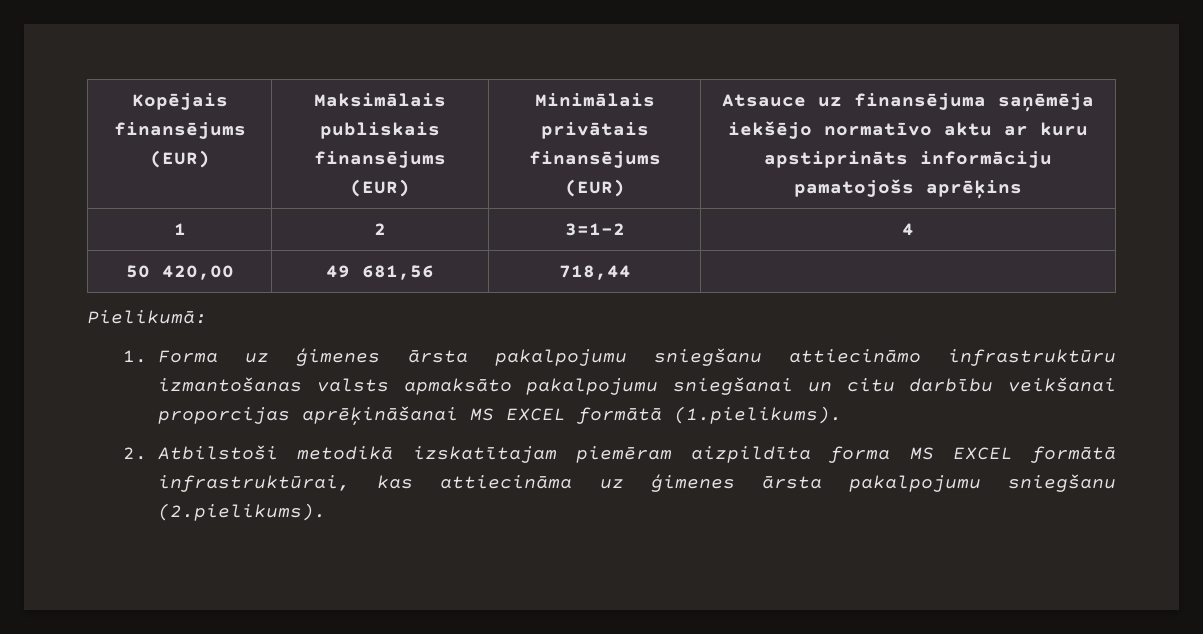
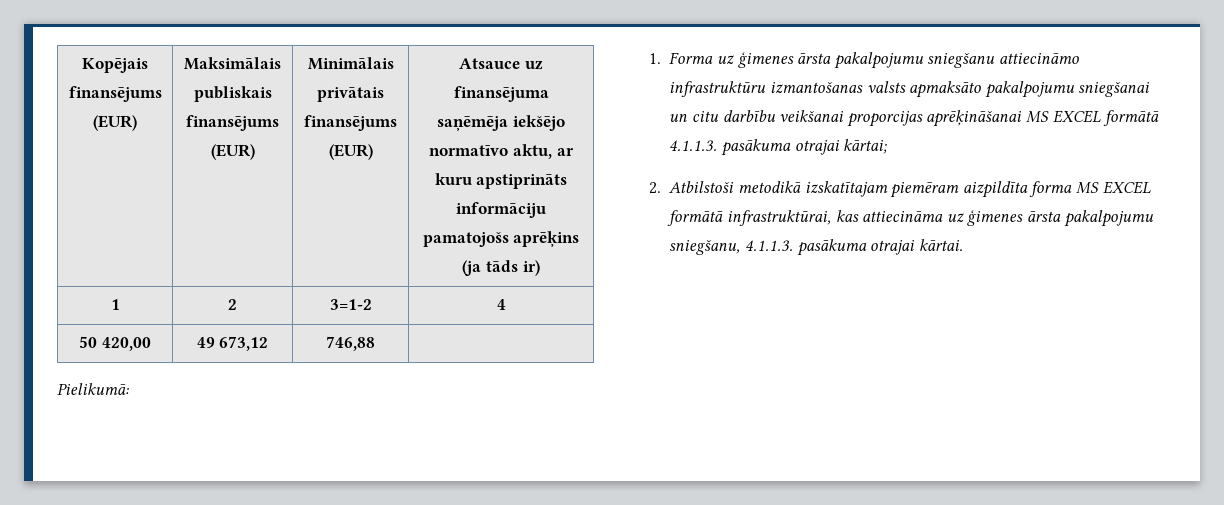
- Kopējais finansējums (EUR) | Maksimālais publiskais finansējums (EUR) | Minimālais privātais finansējums (EUR) | Atsauce uz finansējuma saņēmēja iekšējo normatīvo aktu ar kuru apstiprināts informāciju pamatojošs aprēķins
+ Kopējais finansējums (EUR) | Maksimālais publiskais finansējums (EUR) | Minimālais privātais finansējums (EUR) | Atsauce uz finansējuma saņēmēja iekšējo normatīvo aktu, ar kuru apstiprināts informāciju pamatojošs aprēķins (ja tāds ir)
- 50 420,00 | 49 681,56 | 718,44 |
+ 50 420,00 | 49 673,12 | 746,88 |
- 1. Forma uz ģimenes ārsta pakalpojumu sniegšanu attiecināmo infrastruktūru izmantošanas valsts apmaksāto pakalpojumu sniegšanai un citu darbību veikšanai proporcijas aprēķināšanai MS EXCEL formātā (1.pielikums).
+ 1. Forma uz ģimenes ārsta pakalpojumu sniegšanu attiecināmo infrastruktūru izmantošanas valsts apmaksāto pakalpojumu sniegšanai un citu darbību veikšanai proporcijas aprēķināšanai MS EXCEL formātā 4.1.1.3. pasākuma otrajai kārtai;
- 2. Atbilstoši metodikā izskatītajam piemēram aizpildīta forma MS EXCEL formātā infrastruktūrai, kas attiecināma uz ģimenes ārsta pakalpojumu sniegšanu (2.pielikums).
+ 2. Atbilstoši metodikā izskatītajam piemēram aizpildīta forma MS EXCEL formātā infrastruktūrai, kas attiecināma uz ģimenes ārsta pakalpojumu sniegšanu, 4.1.1.3. pasākuma otrajai kārtai.

